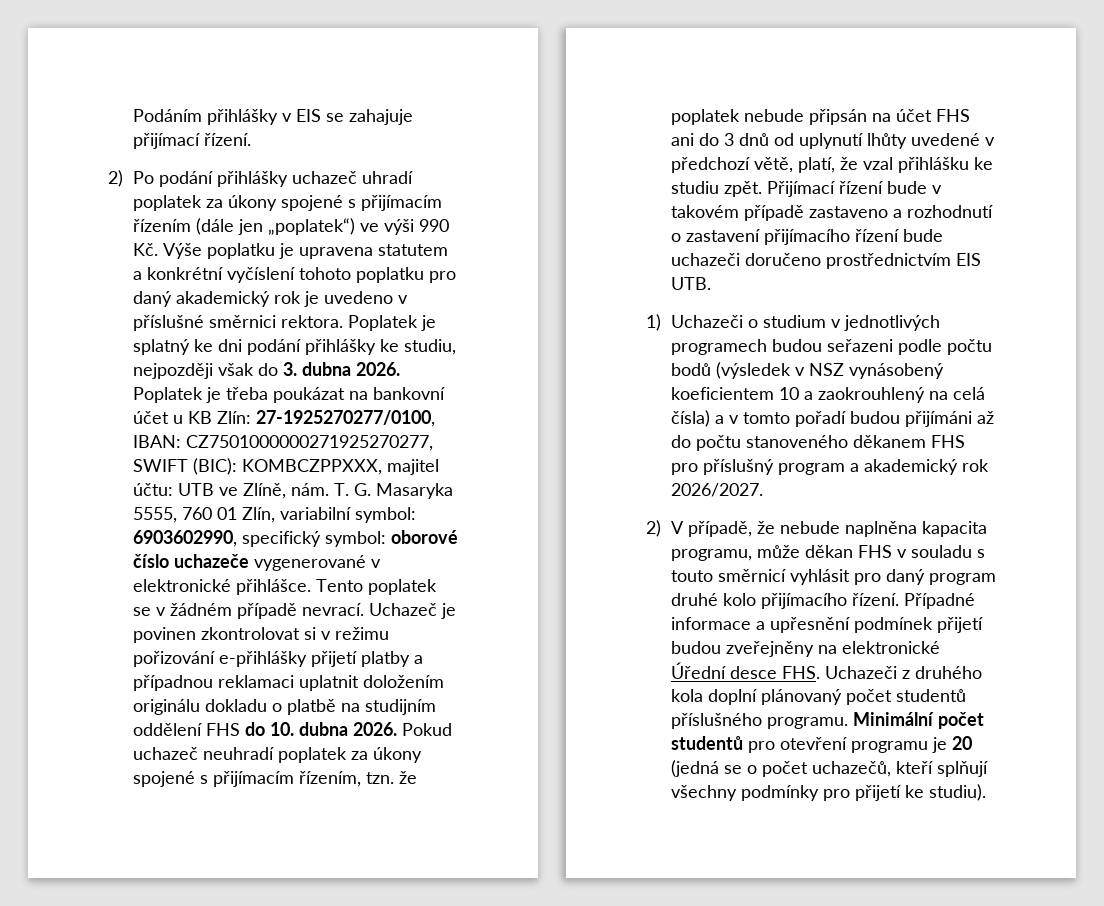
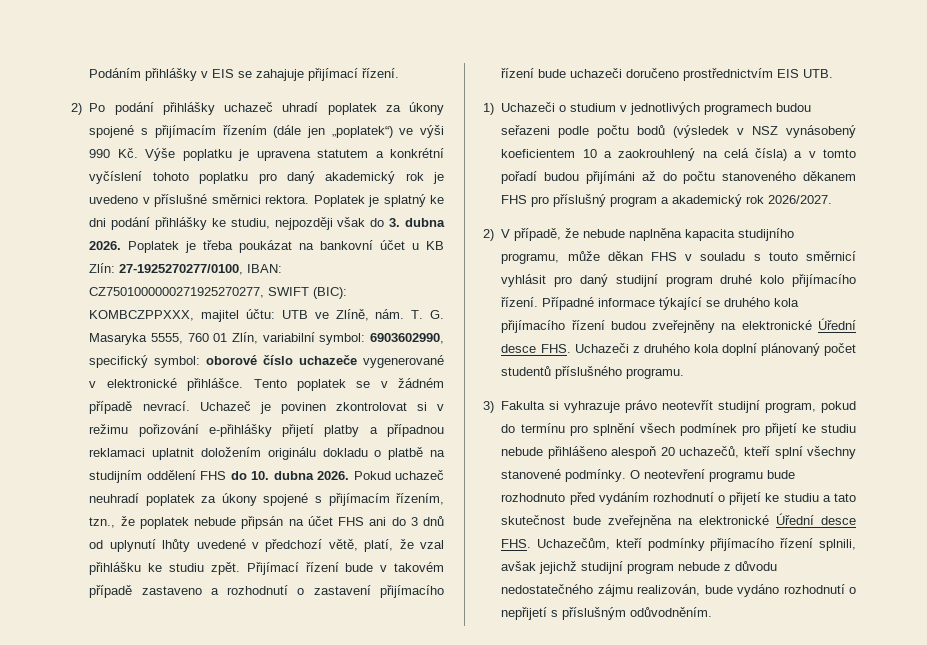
- Pokud uchazeč neuhradí poplatek za úkony spojené s přijímacím řízením, tzn. že poplatek nebude připsán na účet FHS ani do 3 dnů od uplynutí lhůty uvedené v předchozí větě, platí, že vzal přihlášku ke studiu zpět.
+ Pokud uchazeč neuhradí poplatek za úkony spojené s přijímacím řízením, tzn., že poplatek nebude připsán na účet FHS ani do 3 dnů od uplynutí lhůty uvedené v předchozí větě, platí, že vzal přihlášku ke studiu zpět.
- 2) V případě, že nebude naplněna kapacita programu, může děkan FHS v souladu s touto směrnicí vyhlásit pro daný program druhé kolo přijímacího řízení.
+ 2) V případě, že nebude naplněna kapacita studijního programu, může děkan FHS v souladu s touto směrnicí vyhlásit pro daný studijní program druhé kolo přijímacího řízení.
- Případné informace a upřesnění podmínek přijetí budou zveřejněny na elektronické Úřední desce FHS. Uchazeči z druhého kola doplní plánovaný počet studentů příslušného programu. Minimální počet studentů pro otevření programu je 20 (jedná se o počet uchazečů, kteří splňují všechny podmínky pro přijetí ke studiu).
+ Případné informace týkající se druhého kola přijímacího řízení budou zveřejněny na elektronické Úřední desce FHS. Uchazeči z druhého kola doplní plánovaný počet studentů příslušného programu.
+ 3) Fakulta si vyhrazuje právo neotevřít studijní program, pokud do termínu pro splnění všech podmínek pro přijetí ke studiu nebude přihlášeno alespoň 20 uchazečů, kteří splní všechny stanovené podmínky. O neotevření programu bude rozhodnuto před vydáním rozhodnutí o přijetí ke studiu a tato skutečnost bude zveřejněna na elektronické Úřední desce FHS. Uchazečům, kteří podmínky přijímacího řízení splnili, avšak jejichž studijní program nebude z důvodu nedostatečného zájmu realizován, bude vydáno rozhodnutí o nepřijetí s příslušným odůvodněním.

